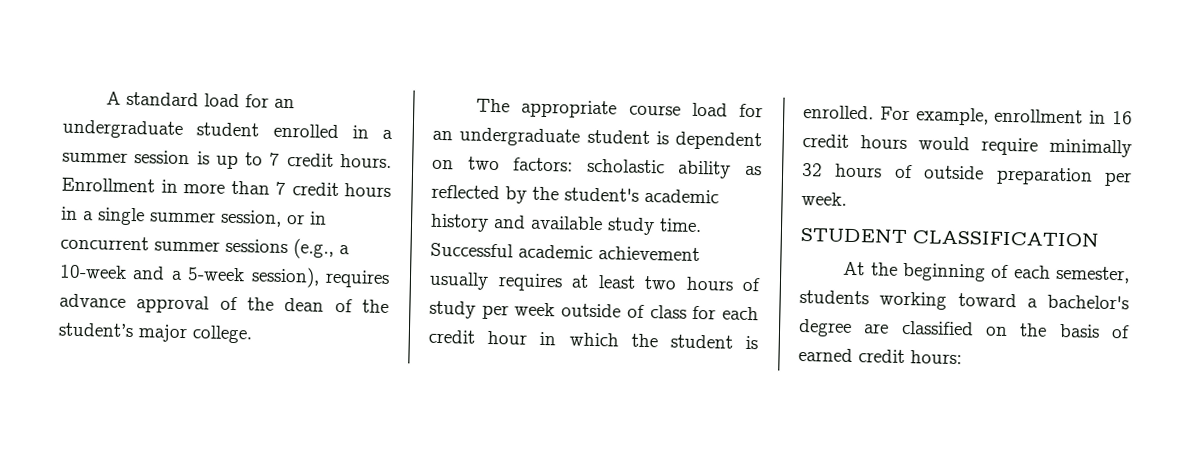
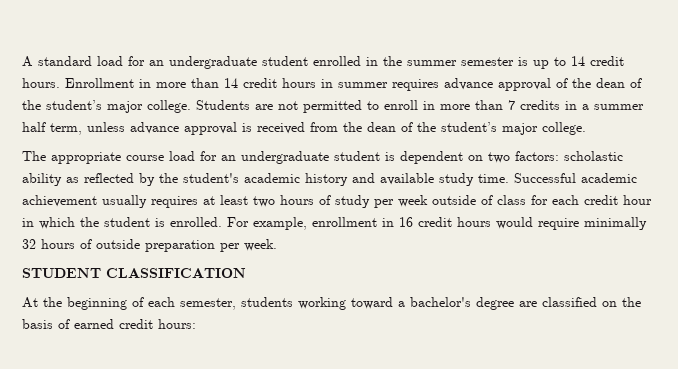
- A standard load for an undergraduate student enrolled in a summer session is up to 7 credit hours.
+ A standard load for an undergraduate student enrolled in the summer semester is up to 14 credit hours.
- Enrollment in more than 7 credit hours in a single summer session, or in concurrent summer sessions (e.g., a 10-week and a 5-week session), requires advance approval of the dean of the student’s major college.
+ Enrollment in more than 14 credit hours in summer requires advance approval of the dean of the student’s major college. Students are not permitted to enroll in more than 7 credits in a summer half term, unless advance approval is received from the dean of the student’s major college.

